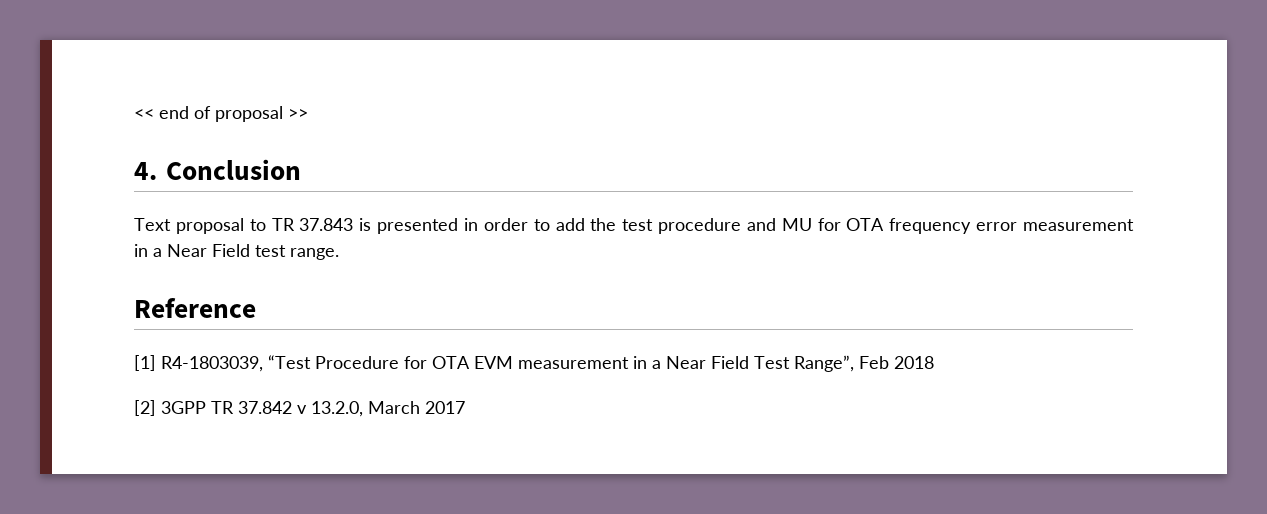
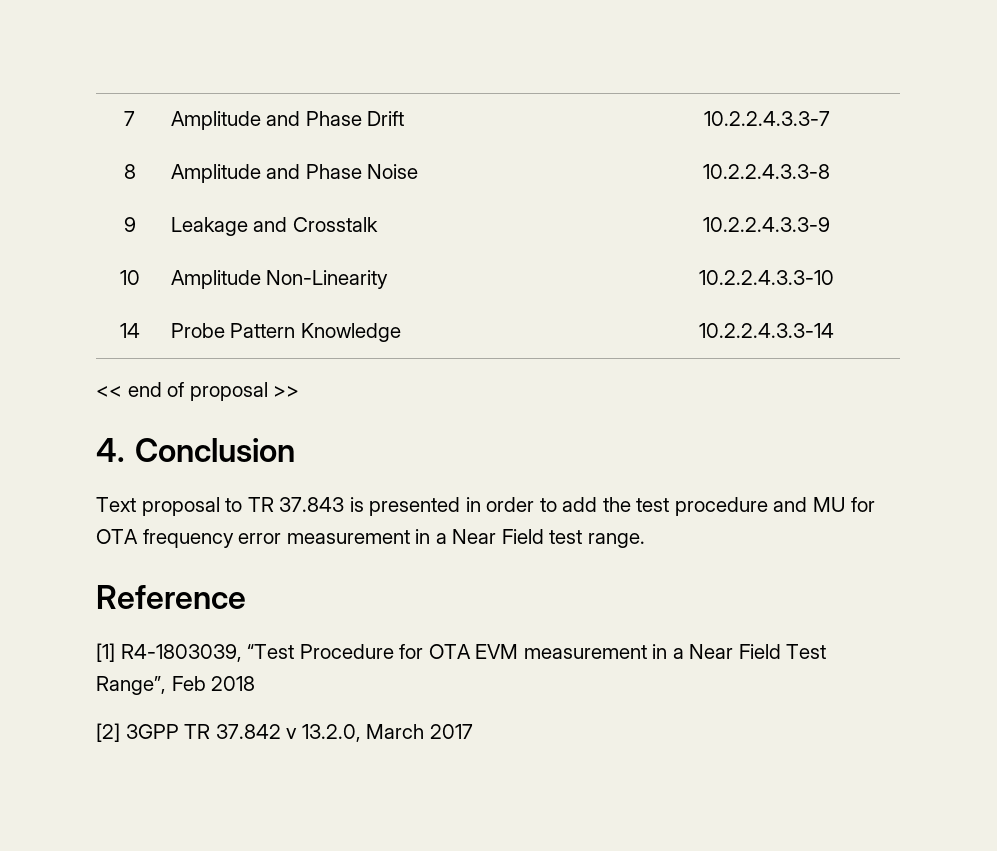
+ 7 | Amplitude and Phase Drift | 10.2.2.4.3.3-7
+ 8 | Amplitude and Phase Noise | 10.2.2.4.3.3-8
+ 9 | Leakage and Crosstalk | 10.2.2.4.3.3-9
+ 10 | Amplitude Non-Linearity | 10.2.2.4.3.3-10
+ 14 | Probe Pattern Knowledge | 10.2.2.4.3.3-14

